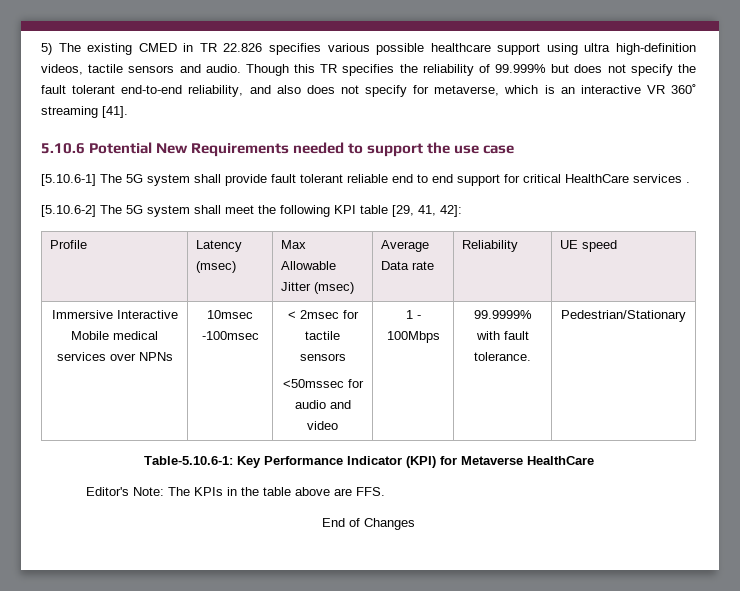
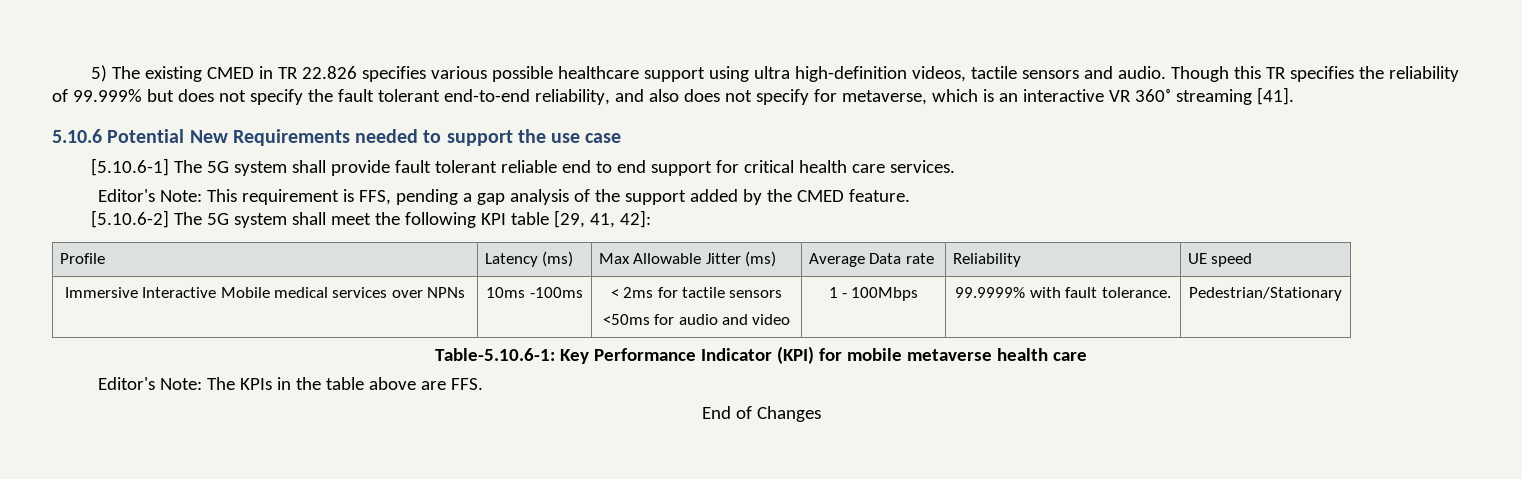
- [5.10.6-1] The 5G system shall provide fault tolerant reliable end to end support for critical HealthCare services .
+ [5.10.6-1] The 5G system shall provide fault tolerant reliable end to end support for critical health care services.
+ Editor's Note: This requirement is FFS, pending a gap analysis of the support added by the CMED feature.
- Profile | Latency (msec) | Max Allowable Jitter (msec) | Average Data rate | Reliability | UE speed
+ Profile | Latency (ms) | Max Allowable Jitter (ms) | Average Data rate | Reliability | UE speed
- Immersive Interactive Mobile medical services over NPNs | 10msec -100msec | < 2msec for tactile sensors
- <50mssec for audio and video | 1 - 100Mbps | 99.9999% with fault tolerance. | Pedestrian/Stationary
+ Immersive Interactive Mobile medical services over NPNs | 10ms -100ms | < 2ms for tactile sensors
+ <50ms for audio and video | 1 - 100Mbps | 99.9999% with fault tolerance. | Pedestrian/Stationary
- Table-5.10.6-1: Key Performance Indicator (KPI) for Metaverse HealthCare
+ Table-5.10.6-1: Key Performance Indicator (KPI) for mobile metaverse health care

